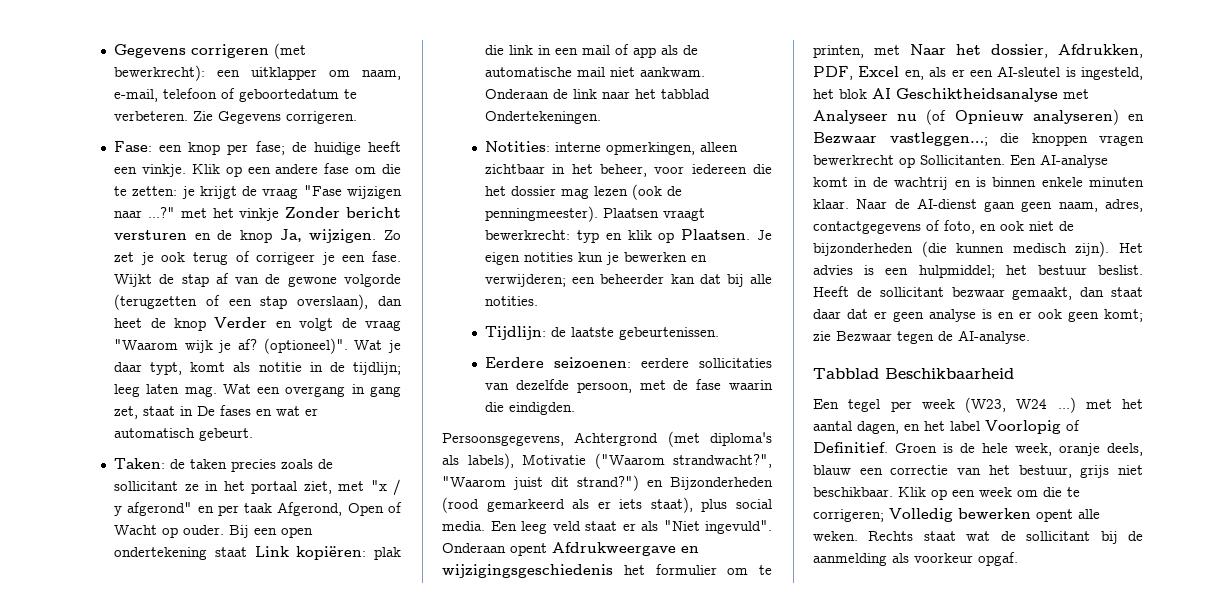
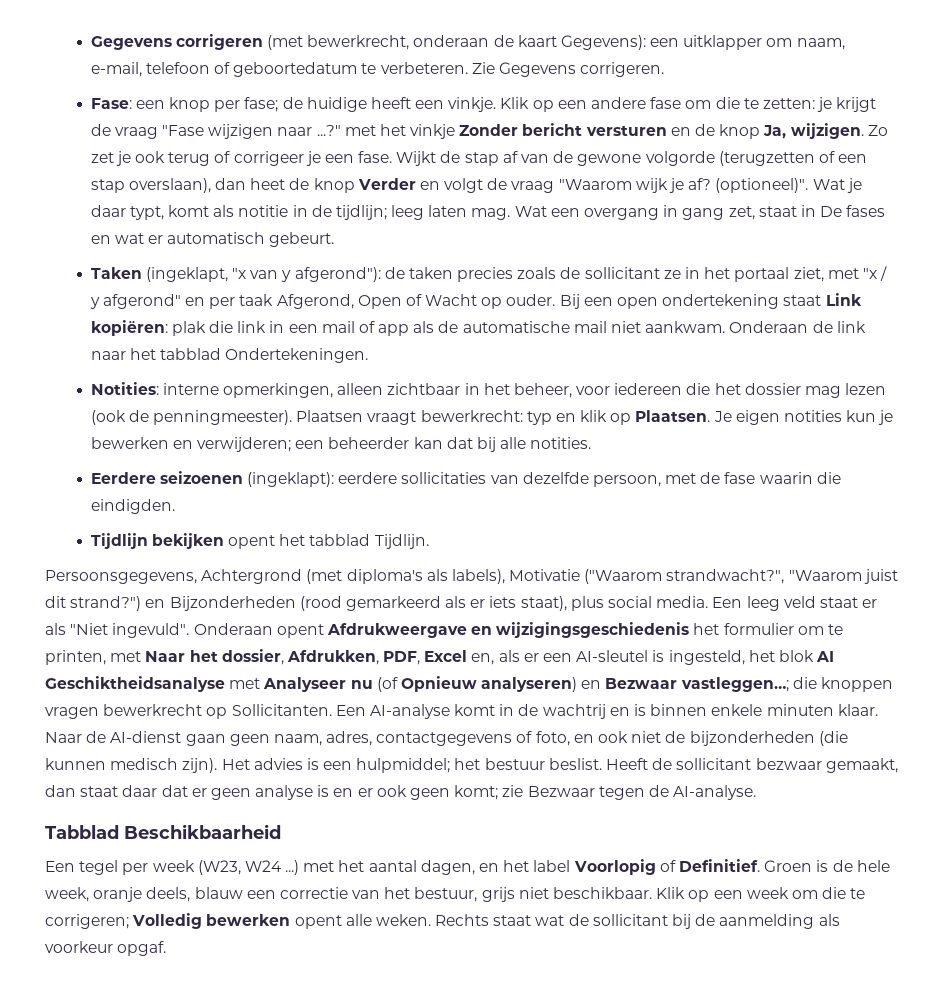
- Gegevens corrigeren (met bewerkrecht): een uitklapper om naam, e-mail, telefoon of geboortedatum te verbeteren.
+ Gegevens corrigeren (met bewerkrecht, onderaan de kaart Gegevens): een uitklapper om naam, e-mail, telefoon of geboortedatum te verbeteren.
- Taken: de taken precies zoals de sollicitant ze in het portaal ziet, met "x / y afgerond" en per taak Afgerond, Open of Wacht op ouder.
+ Taken (ingeklapt, "x van y afgerond"): de taken precies zoals de sollicitant ze in het portaal ziet, met "x / y afgerond" en per taak Afgerond, Open of Wacht op ouder.
- Tijdlijn: de laatste gebeurtenissen.
- Eerdere seizoenen: eerdere sollicitaties van dezelfde persoon, met de fase waarin die eindigden.
+ Eerdere seizoenen (ingeklapt): eerdere sollicitaties van dezelfde persoon, met de fase waarin die eindigden.
+ Tijdlijn bekijken opent het tabblad Tijdlijn.

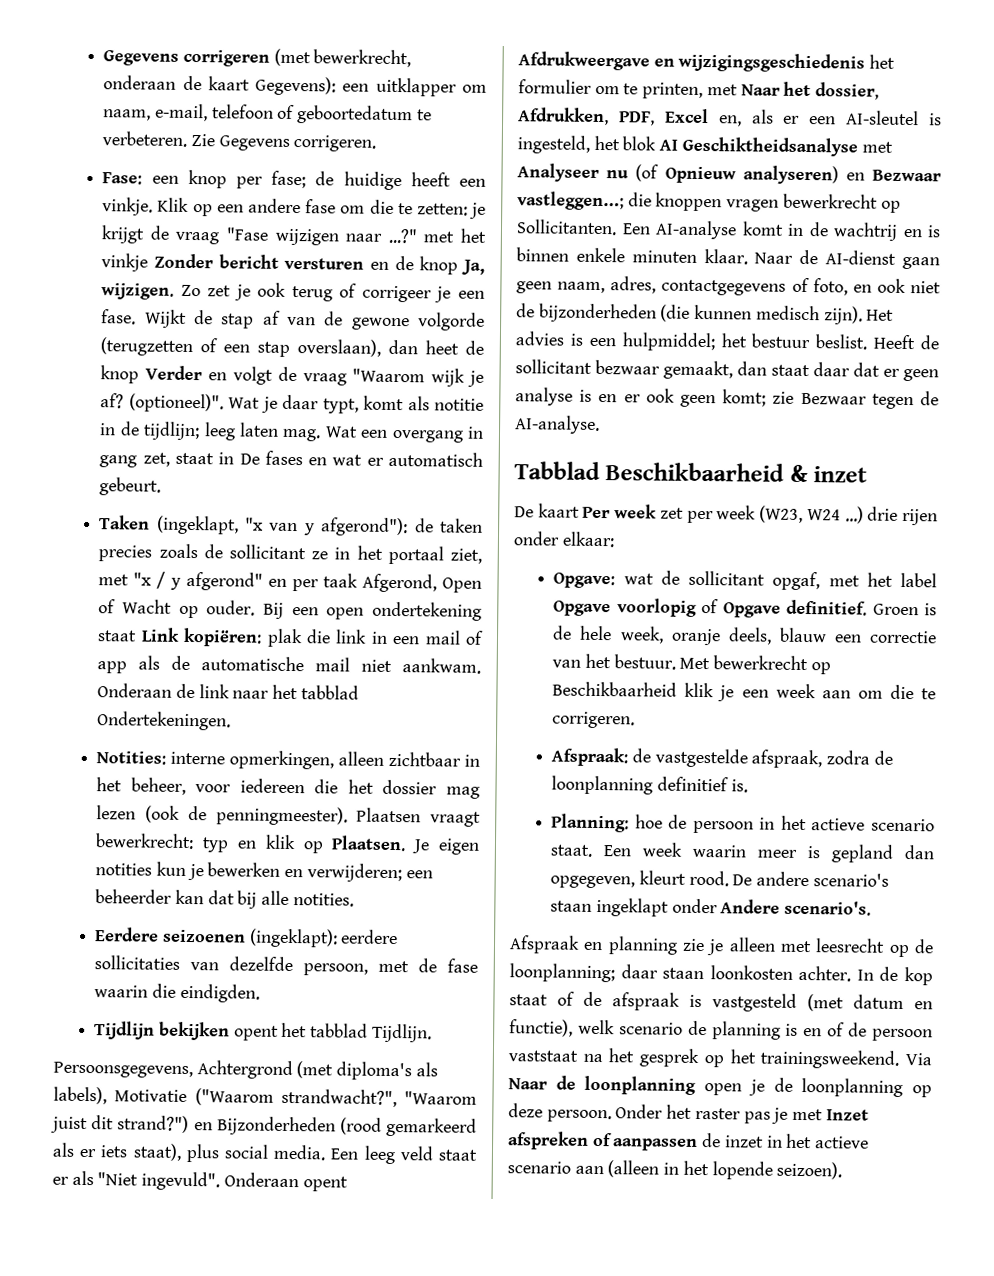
- Tabblad Beschikbaarheid
- Een tegel per week (W23, W24 ...) met het aantal dagen, en het label Voorlopig of Definitief.
+ Tabblad Beschikbaarheid & inzet
+ De kaart Per week zet per week (W23, W24 ...) drie rijen onder elkaar:
+ Opgave: wat de sollicitant opgaf, met het label Opgave voorlopig of Opgave definitief.
- Groen is de hele week, oranje deels, blauw een correctie van het bestuur, grijs niet beschikbaar. Klik op een week om die te corrigeren; Volledig bewerken opent alle weken. Rechts staat wat de sollicitant bij de aanmelding als voorkeur opgaf.
+ Groen is de hele week, oranje deels, blauw een correctie van het bestuur. Met bewerkrecht op Beschikbaarheid klik je een week aan om die te corrigeren.
+ Afspraak: de vastgestelde afspraak, zodra de loonplanning definitief is.
+ Planning: hoe de persoon in het actieve scenario staat. Een week waarin meer is gepland dan opgegeven, kleurt rood. De andere scenario's staan ingeklapt onder Andere scenario's.
+ Afspraak en planning zie je alleen met leesrecht op de loonplanning; daar staan loonkosten achter. In de kop staat of de afspraak is vastgesteld (met datum en functie), welk scenario de planning is en of de persoon vaststaat na het gesprek op het trainingsweekend. Via Naar de loonplanning open je de loonplanning op deze persoon. Onder het raster pas je met Inzet afspreken of aanpassen de inzet in het actieve scenario aan (alleen in het lopende seizoen).

